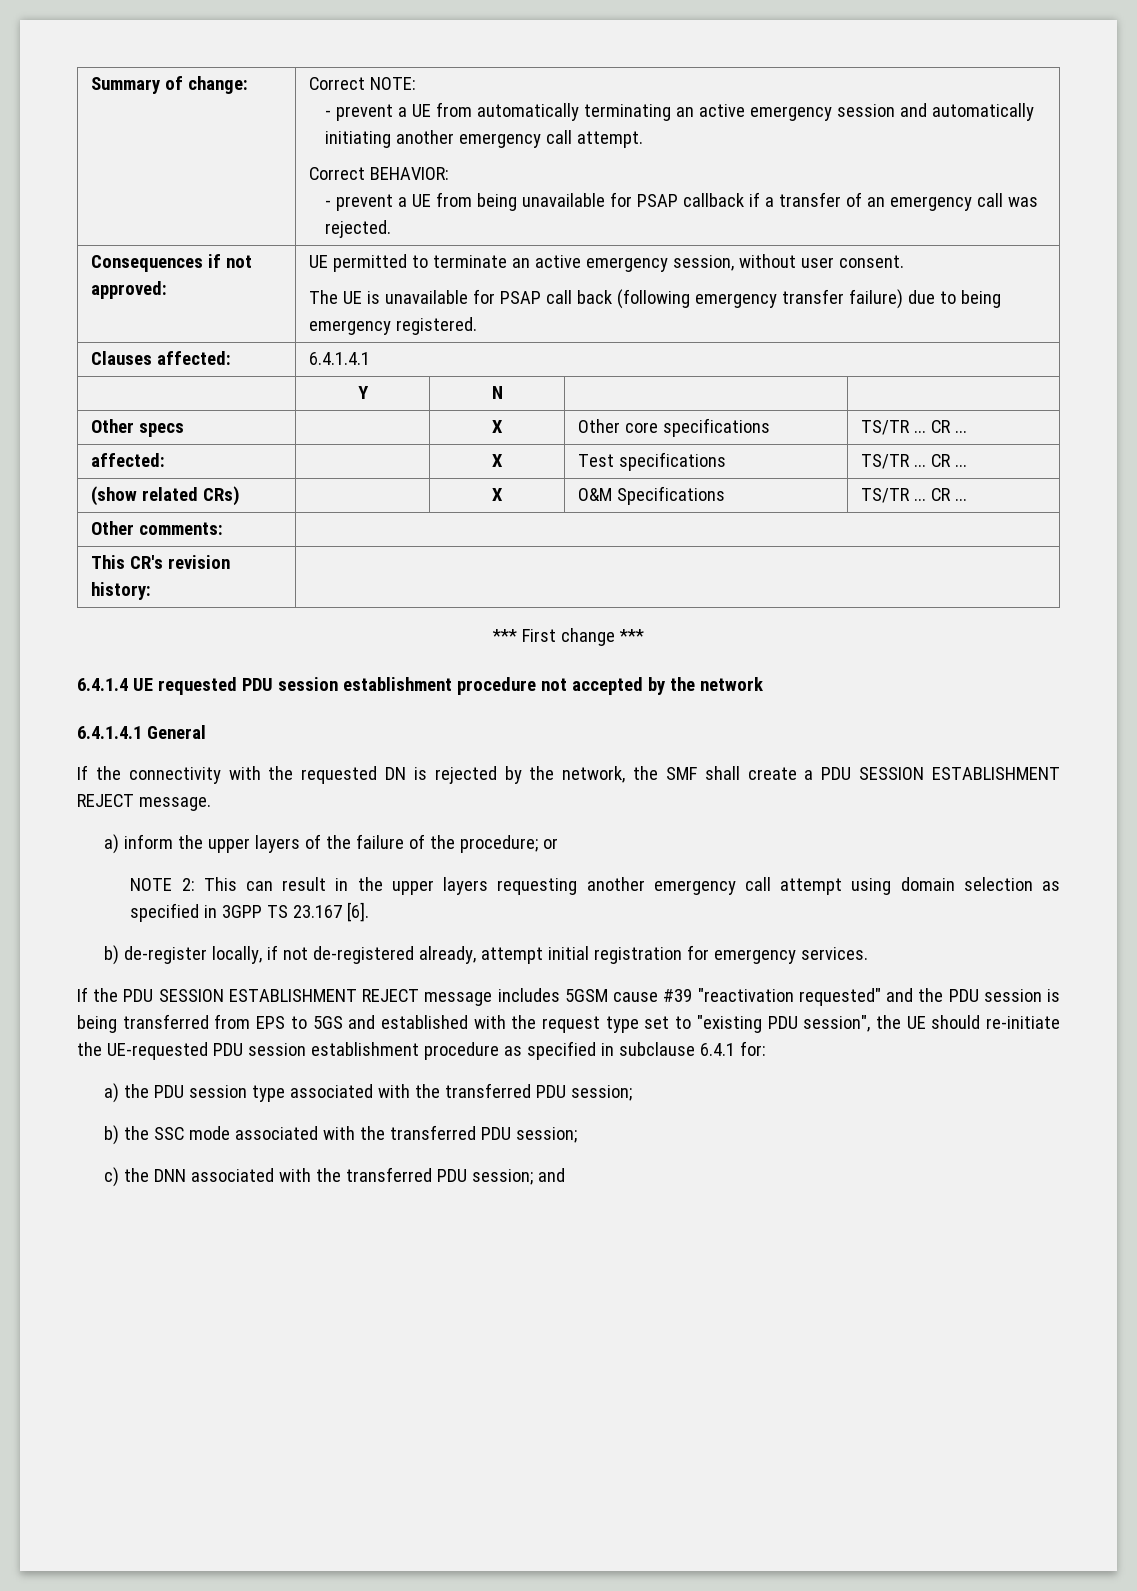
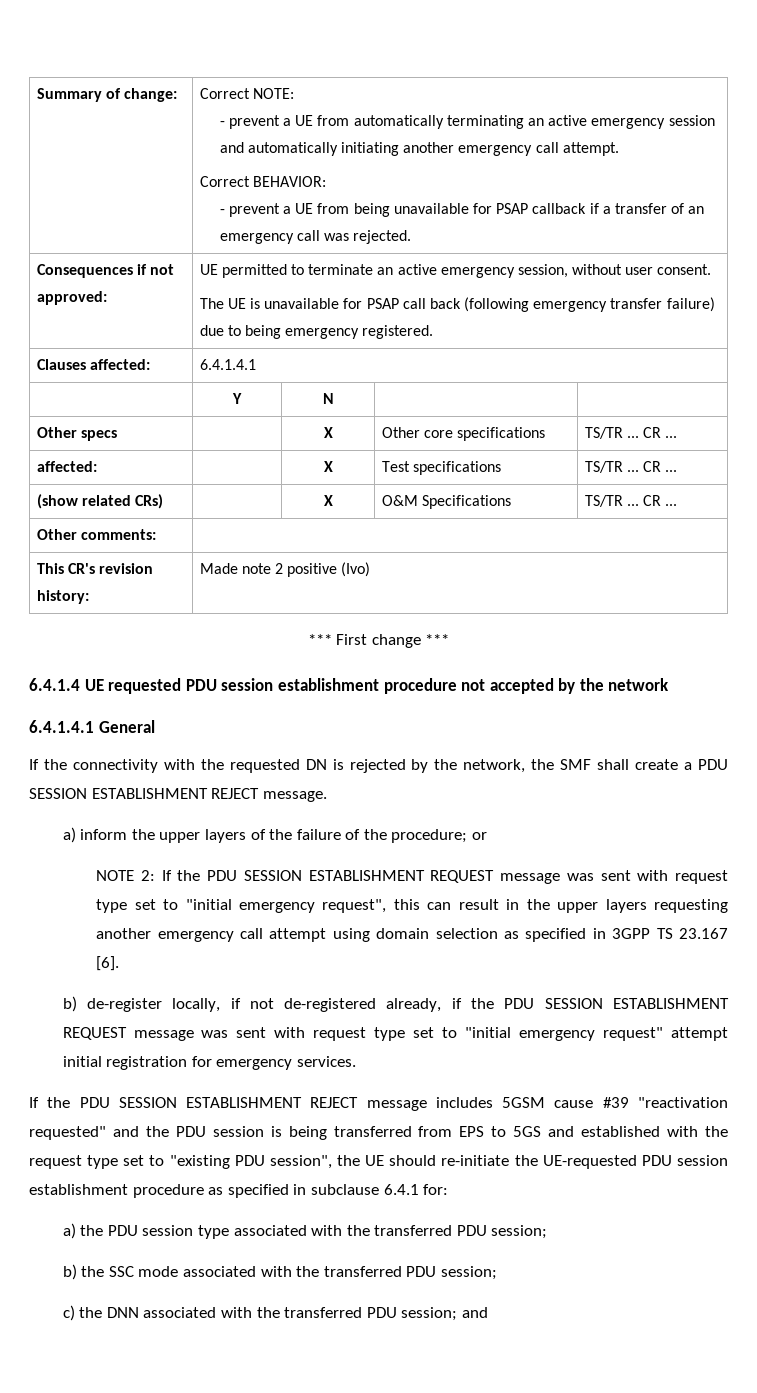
- This CR's revision history: |
+ This CR's revision history: | Made note 2 positive (Ivo)
- NOTE 2: This can result in the upper layers requesting another emergency call attempt using domain selection as specified in 3GPP TS 23.167 [6].
+ NOTE 2: If the PDU SESSION ESTABLISHMENT REQUEST message was sent with request type set to "initial emergency request", this can result in the upper layers requesting another emergency call attempt using domain selection as specified in 3GPP TS 23.167 [6].
- b) de-register locally, if not de-registered already, attempt initial registration for emergency services.
+ b) de-register locally, if not de-registered already, if the PDU SESSION ESTABLISHMENT REQUEST message was sent with request type set to "initial emergency request" attempt initial registration for emergency services.

